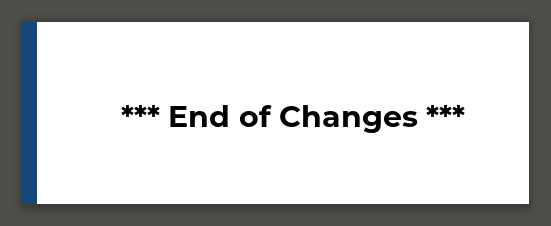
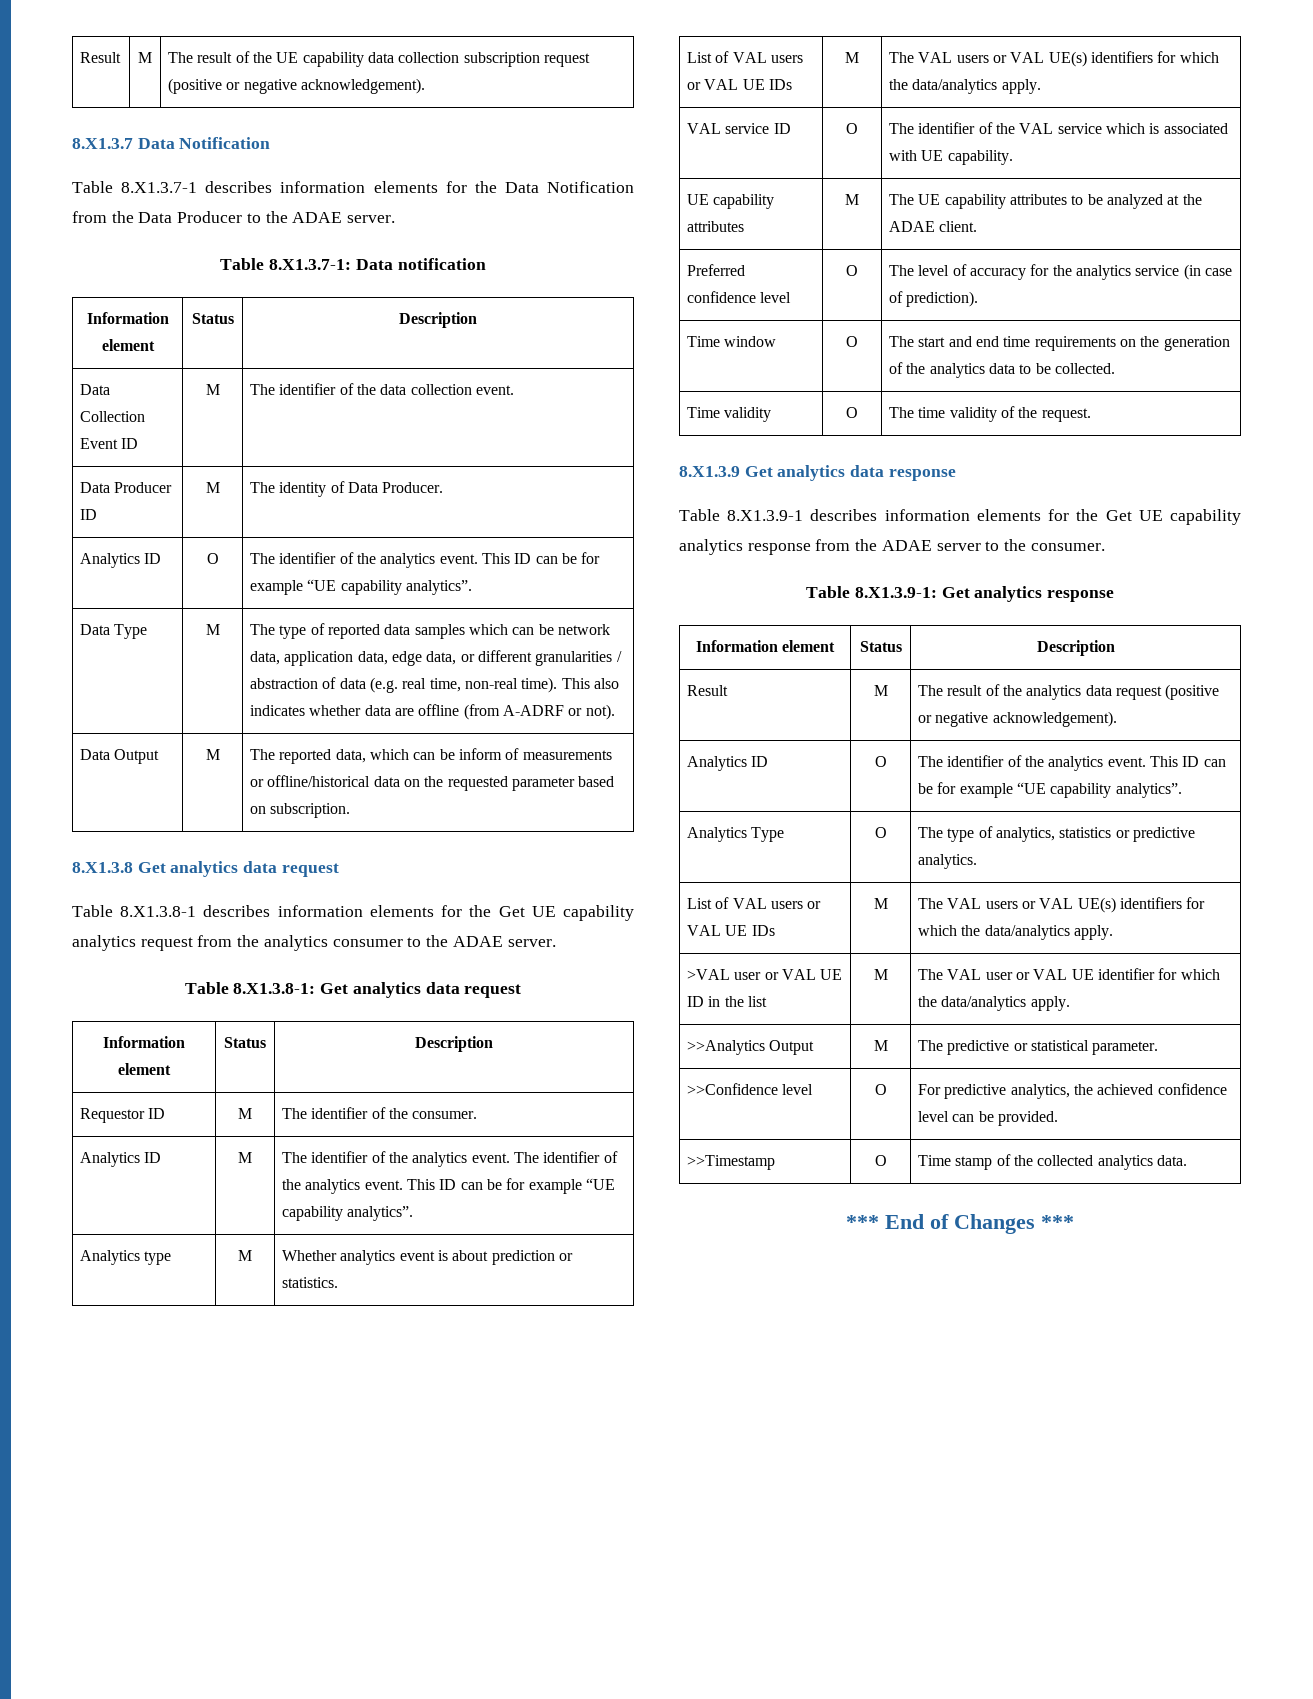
+ Result | M | The result of the UE capability data collection subscription request (positive or negative acknowledgement).
+ 8.X1.3.7 Data Notification
+ Table 8.X1.3.7-1 describes information elements for the Data Notification from the Data Producer to the ADAE server.
+ Table 8.X1.3.7-1: Data notification
+ Information element | Status | Description
+ Data Collection Event ID | M | The identifier of the data collection event.
+ Data Producer ID | M | The identity of Data Producer.
+ Analytics ID | O | The identifier of the analytics event. This ID can be for example “UE capability analytics”.
+ Data Type | M | The type of reported data samples which can be network data, application data, edge data, or different granularities / abstraction of data (e.g. real time, non-real time). This also indicates whether data are offline (from A-ADRF or not).
+ Data Output | M | The reported data, which can be inform of measurements or offline/historical data on the requested parameter based on subscription.
+ 8.X1.3.8 Get analytics data request
+ Table 8.X1.3.8-1 describes information elements for the Get UE capability analytics request from the analytics consumer to the ADAE server.
+ Table 8.X1.3.8-1: Get analytics data request
+ Information element | Status | Description
+ Requestor ID | M | The identifier of the consumer.
+ Analytics ID | M | The identifier of the analytics event. The identifier of the analytics event. This ID can be for example “UE capability analytics”.
+ Analytics type | M | Whether analytics event is about prediction or statistics.
+ List of VAL users or VAL UE IDs | M | The VAL users or VAL UE(s) identifiers for which the data/analytics apply.
+ VAL service ID | O | The identifier of the VAL service which is associated with UE capability.
+ UE capability attributes | M | The UE capability attributes to be analyzed at the ADAE client.
+ Preferred confidence level | O | The level of accuracy for the analytics service (in case of prediction).
+ Time window | O | The start and end time requirements on the generation of the analytics data to be collected.
+ Time validity | O | The time validity of the request.
+ 8.X1.3.9 Get analytics data response
+ Table 8.X1.3.9-1 describes information elements for the Get UE capability analytics response from the ADAE server to the consumer.
+ Table 8.X1.3.9-1: Get analytics response
+ Information element | Status | Description
+ Result | M | The result of the analytics data request (positive or negative acknowledgement).
+ Analytics ID | O | The identifier of the analytics event. This ID can be for example “UE capability analytics”.
+ Analytics Type | O | The type of analytics, statistics or predictive analytics.
+ List of VAL users or VAL UE IDs | M | The VAL users or VAL UE(s) identifiers for which the data/analytics apply.
+ >VAL user or VAL UE ID in the list | M | The VAL user or VAL UE identifier for which the data/analytics apply.
+ >>Analytics Output | M | The predictive or statistical parameter.
+ >>Confidence level | O | For predictive analytics, the achieved confidence level can be provided.
+ >>Timestamp | O | Time stamp of the collected analytics data.

